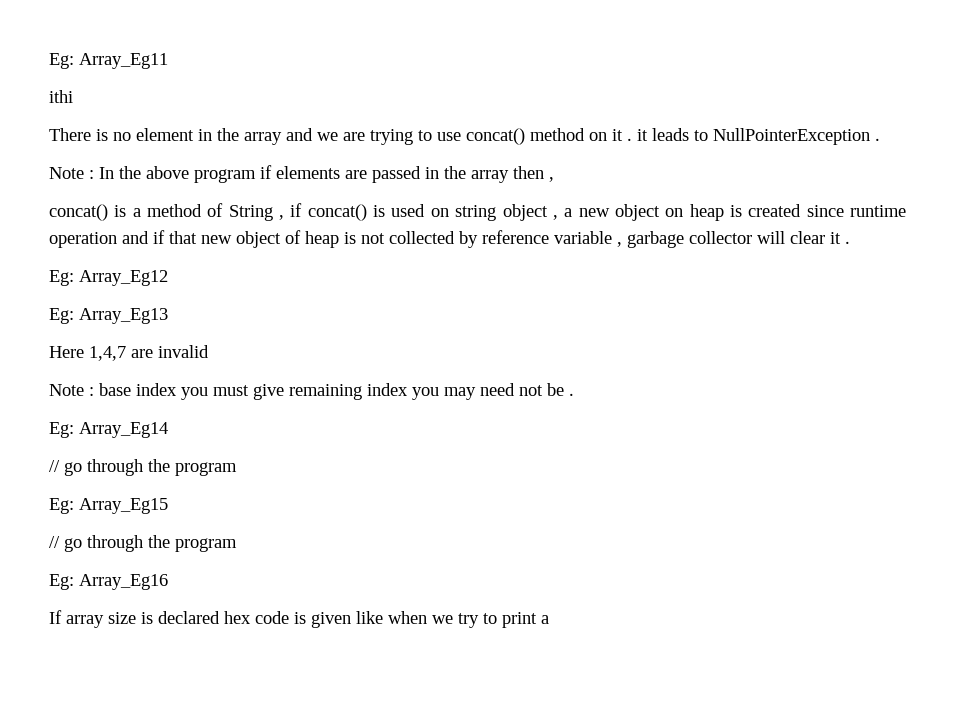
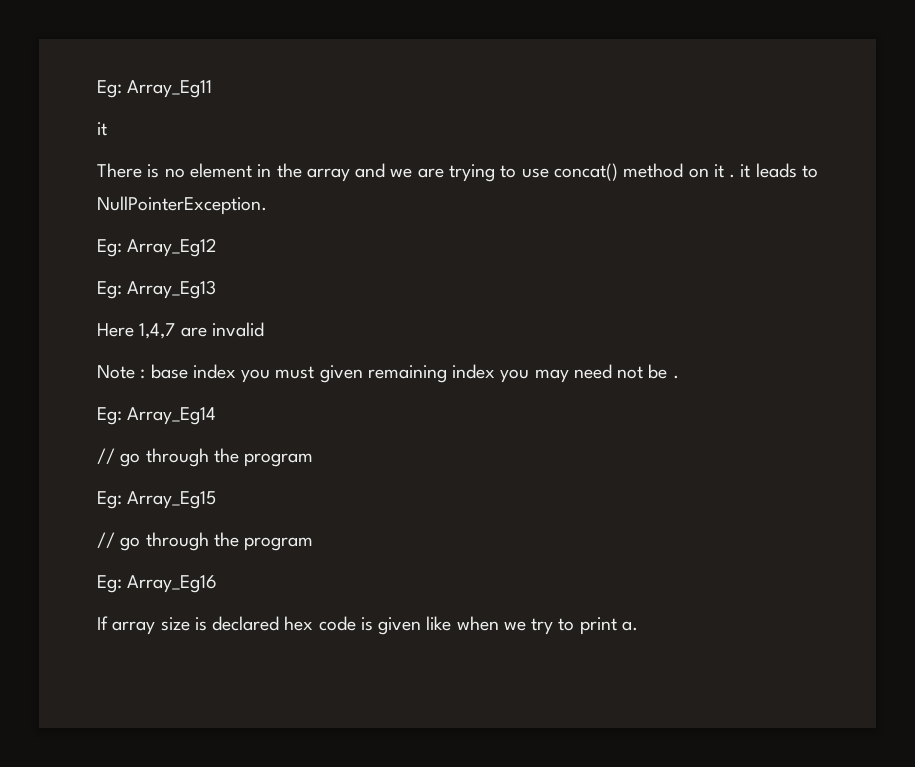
  Eg: Array_Eg11
- ithi
+ it
- There is no element in the array and we are trying to use concat() method on it . it leads to NullPointerException .
- Note : In the above program if elements are passed in the array then ,
- concat() is a method of String , if concat() is used on string object , a new object on heap is created since runtime operation and if that new object of heap is not collected by reference variable , garbage collector will clear it .
+ There is no element in the array and we are trying to use concat() method on it . it leads to NullPointerException.
- Note : base index you must give remaining index you may need not be .
+ Note : base index you must given remaining index you may need not be .
- If array size is declared hex code is given like when we try to print a
+ If array size is declared hex code is given like when we try to print a.

